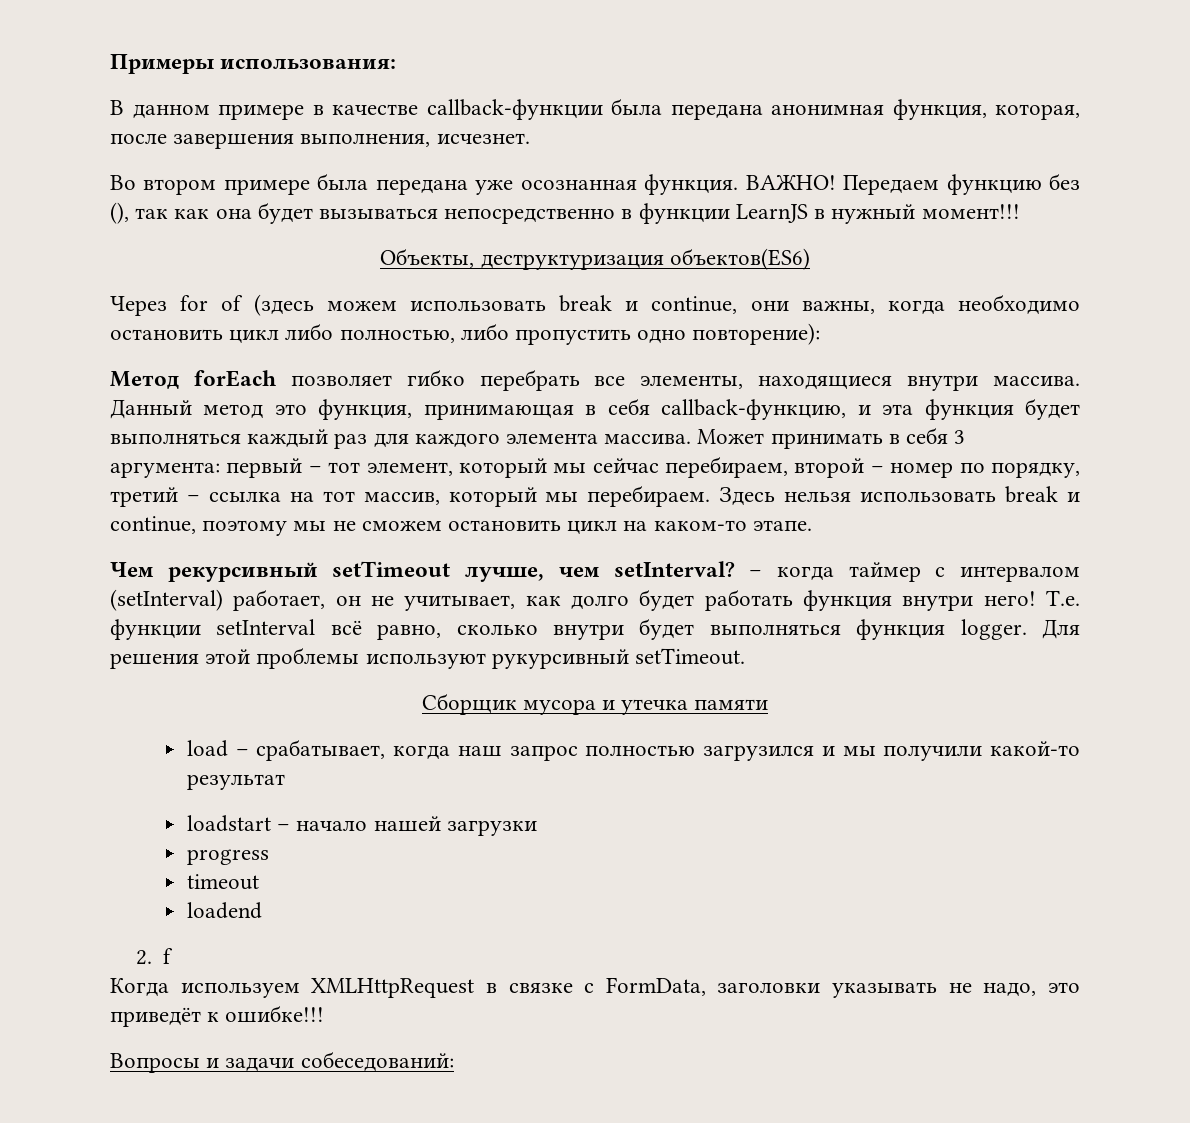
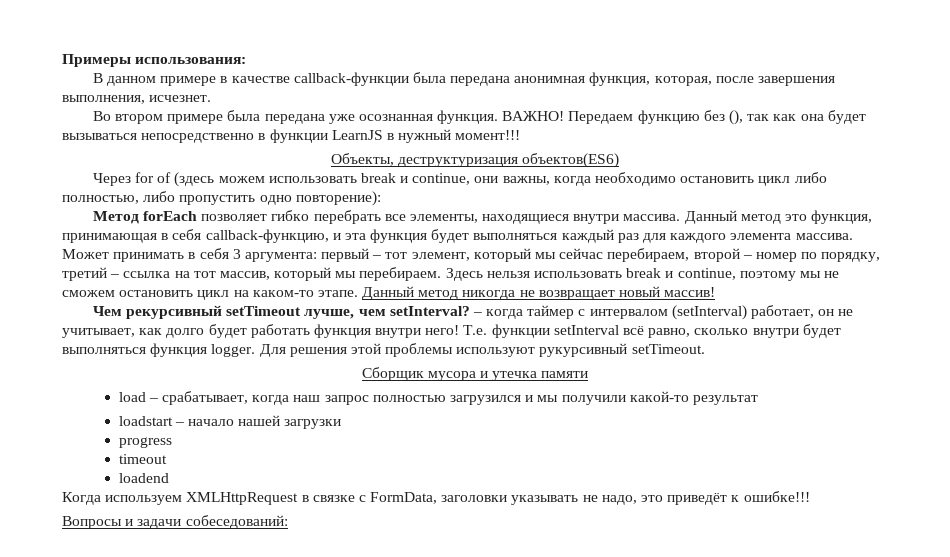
+ Данный метод никогда не возвращает новый массив!
- 2. f

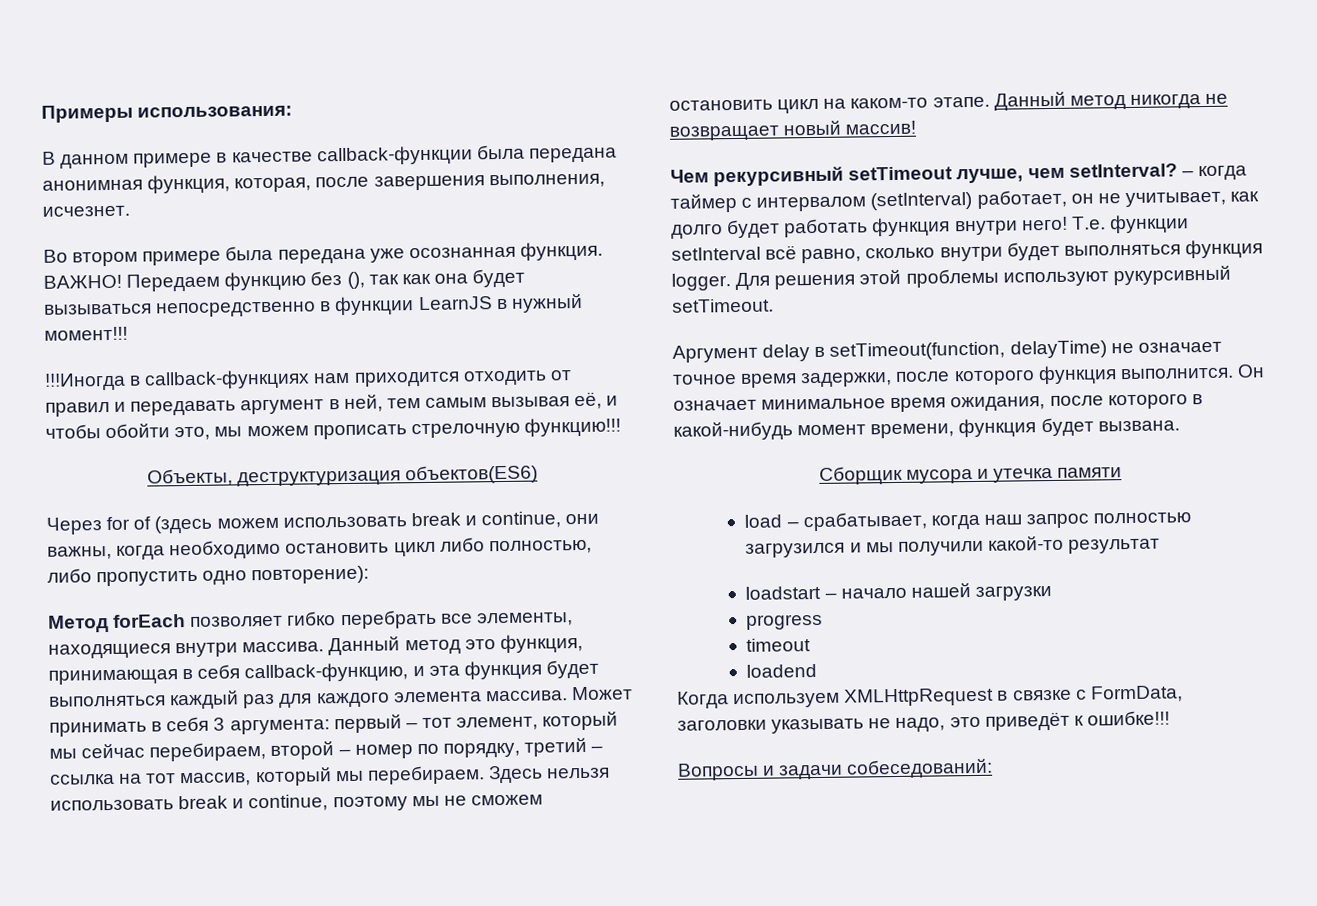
+ !!!Иногда в callback-функциях нам приходится отходить от правил и передавать аргумент в ней, тем самым вызывая её, и чтобы обойти это, мы можем прописать стрелочную функцию!!!
+ Аргумент delay в setTimeout(function, delayTime) не означает точное время задержки, после которого функция выполнится. Он означает минимальное время ожидания, после которого в какой-нибудь момент времени, функция будет вызвана.

